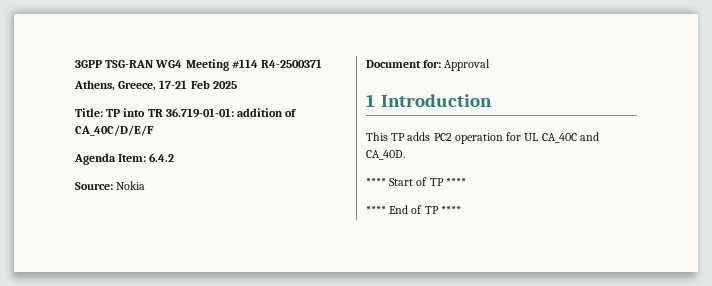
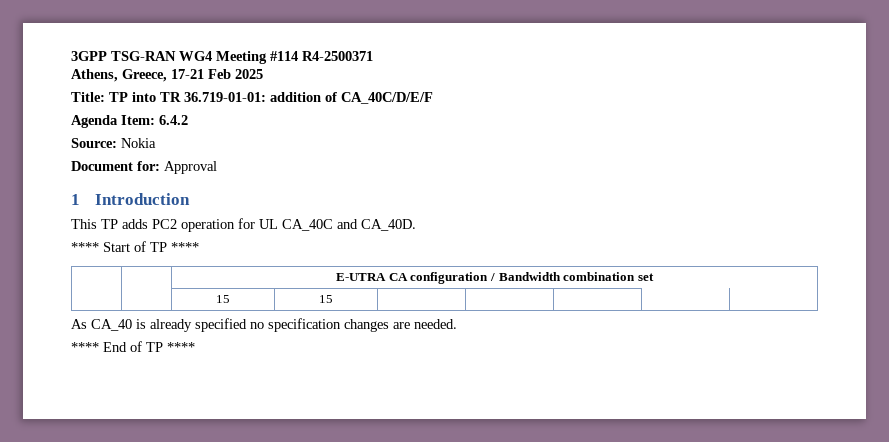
+ | | E-UTRA CA configuration / Bandwidth combination set
+ | | 15 | 15 | | | | |
+ As CA_40 is already specified no specification changes are needed.

